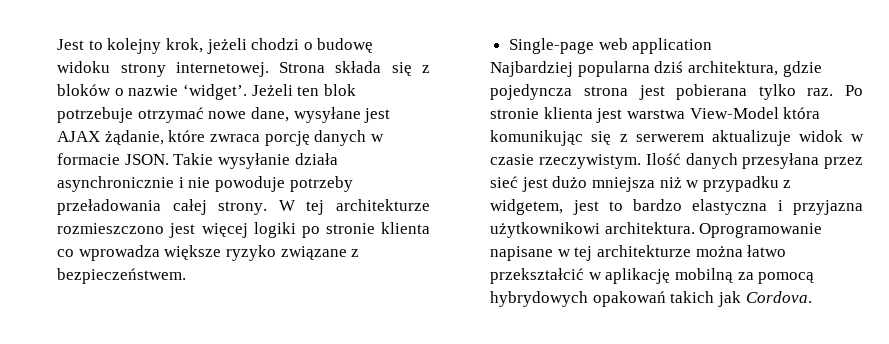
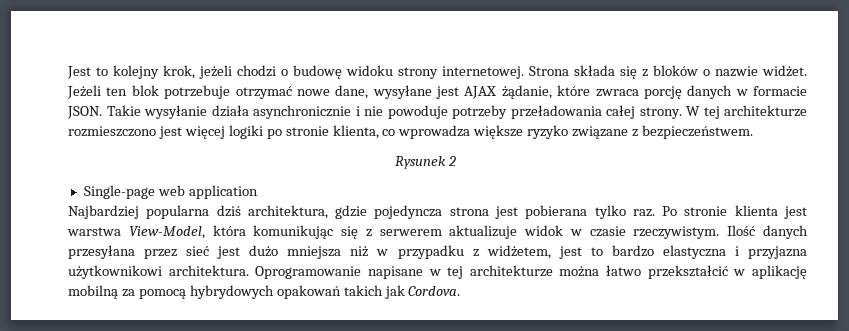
- Strona składa się z bloków o nazwie ‘widget’.
+ Strona składa się z bloków o nazwie widżet.
- W tej architekturze rozmieszczono jest więcej logiki po stronie klienta co wprowadza większe ryzyko związane z bezpieczeństwem.
+ W tej architekturze rozmieszczono jest więcej logiki po stronie klienta, co wprowadza większe ryzyko związane z bezpieczeństwem.
+ Rysunek 2
- Po stronie klienta jest warstwa View-Model która komunikując się z serwerem aktualizuje widok w czasie rzeczywistym.
+ Po stronie klienta jest warstwa View-Model, która komunikując się z serwerem aktualizuje widok w czasie rzeczywistym.
- Ilość danych przesyłana przez sieć jest dużo mniejsza niż w przypadku z widgetem, jest to bardzo elastyczna i przyjazna użytkownikowi architektura.
+ Ilość danych przesyłana przez sieć jest dużo mniejsza niż w przypadku z widżetem, jest to bardzo elastyczna i przyjazna użytkownikowi architektura.

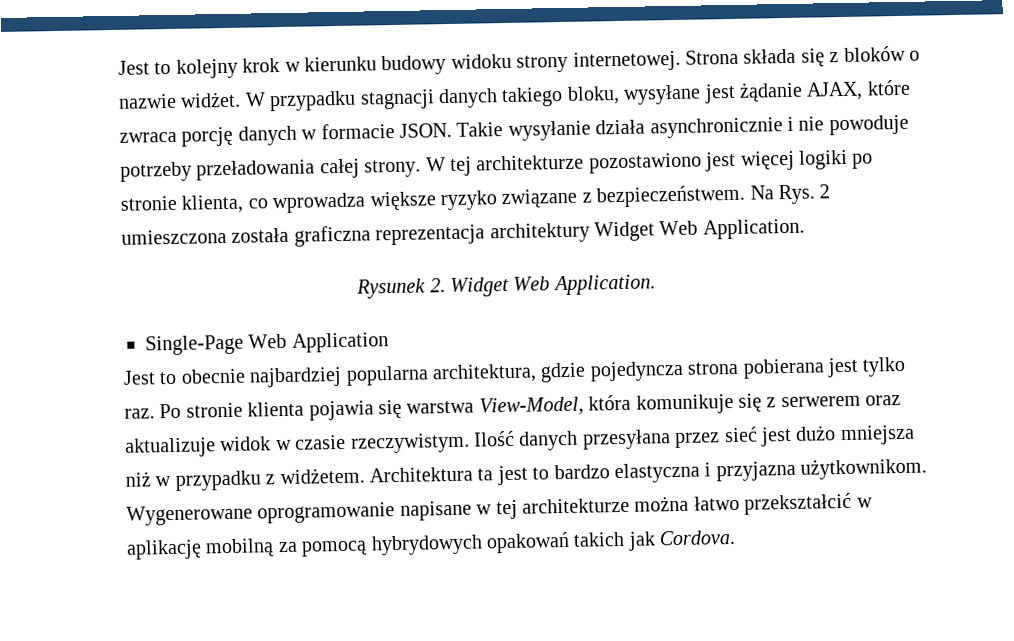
- Jest to kolejny krok, jeżeli chodzi o budowę widoku strony internetowej.
+ Jest to kolejny krok w kierunku budowy widoku strony internetowej.
- Jeżeli ten blok potrzebuje otrzymać nowe dane, wysyłane jest AJAX żądanie, które zwraca porcję danych w formacie JSON.
+ W przypadku stagnacji danych takiego bloku, wysyłane jest żądanie AJAX, które zwraca porcję danych w formacie JSON.
- W tej architekturze rozmieszczono jest więcej logiki po stronie klienta, co wprowadza większe ryzyko związane z bezpieczeństwem.
- Rysunek 2
- Single-page web application
- Najbardziej popularna dziś architektura, gdzie pojedyncza strona jest pobierana tylko raz.
+ W tej architekturze pozostawiono jest więcej logiki po stronie klienta, co wprowadza większe ryzyko związane z bezpieczeństwem. Na Rys. 2 umieszczona została graficzna reprezentacja architektury Widget Web Application.
+ Rysunek 2. Widget Web Application.
+ Single-Page Web Application
+ Jest to obecnie najbardziej popularna architektura, gdzie pojedyncza strona pobierana jest tylko raz.
- Po stronie klienta jest warstwa View-Model, która komunikując się z serwerem aktualizuje widok w czasie rzeczywistym.
+ Po stronie klienta pojawia się warstwa View-Model, która komunikuje się z serwerem oraz aktualizuje widok w czasie rzeczywistym.
- Ilość danych przesyłana przez sieć jest dużo mniejsza niż w przypadku z widżetem, jest to bardzo elastyczna i przyjazna użytkownikowi architektura. Oprogramowanie napisane w tej architekturze można łatwo przekształcić w aplikację mobilną za pomocą hybrydowych opakowań takich jak Cordova.
+ Ilość danych przesyłana przez sieć jest dużo mniejsza niż w przypadku z widżetem. Architektura ta jest to bardzo elastyczna i przyjazna użytkownikom. Wygenerowane oprogramowanie napisane w tej architekturze można łatwo przekształcić w aplikację mobilną za pomocą hybrydowych opakowań takich jak Cordova.

